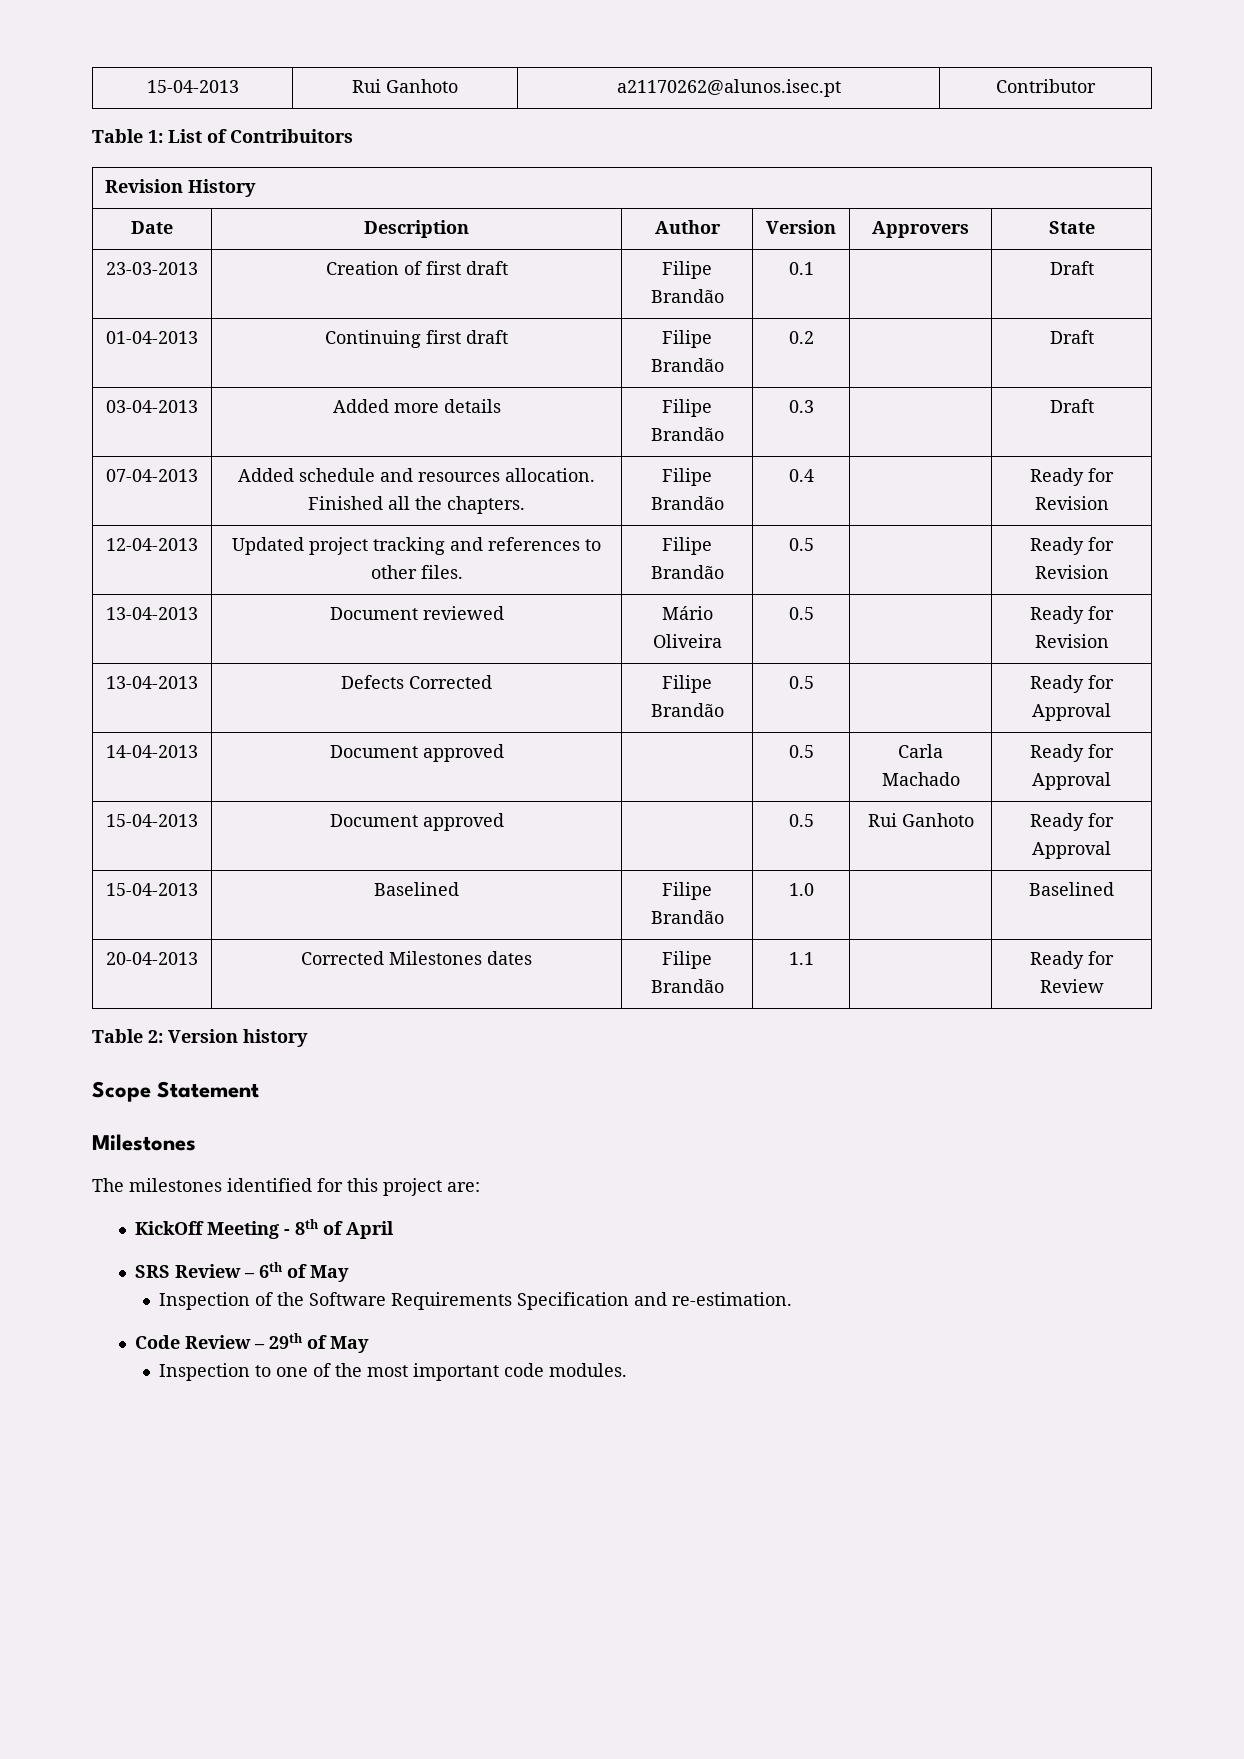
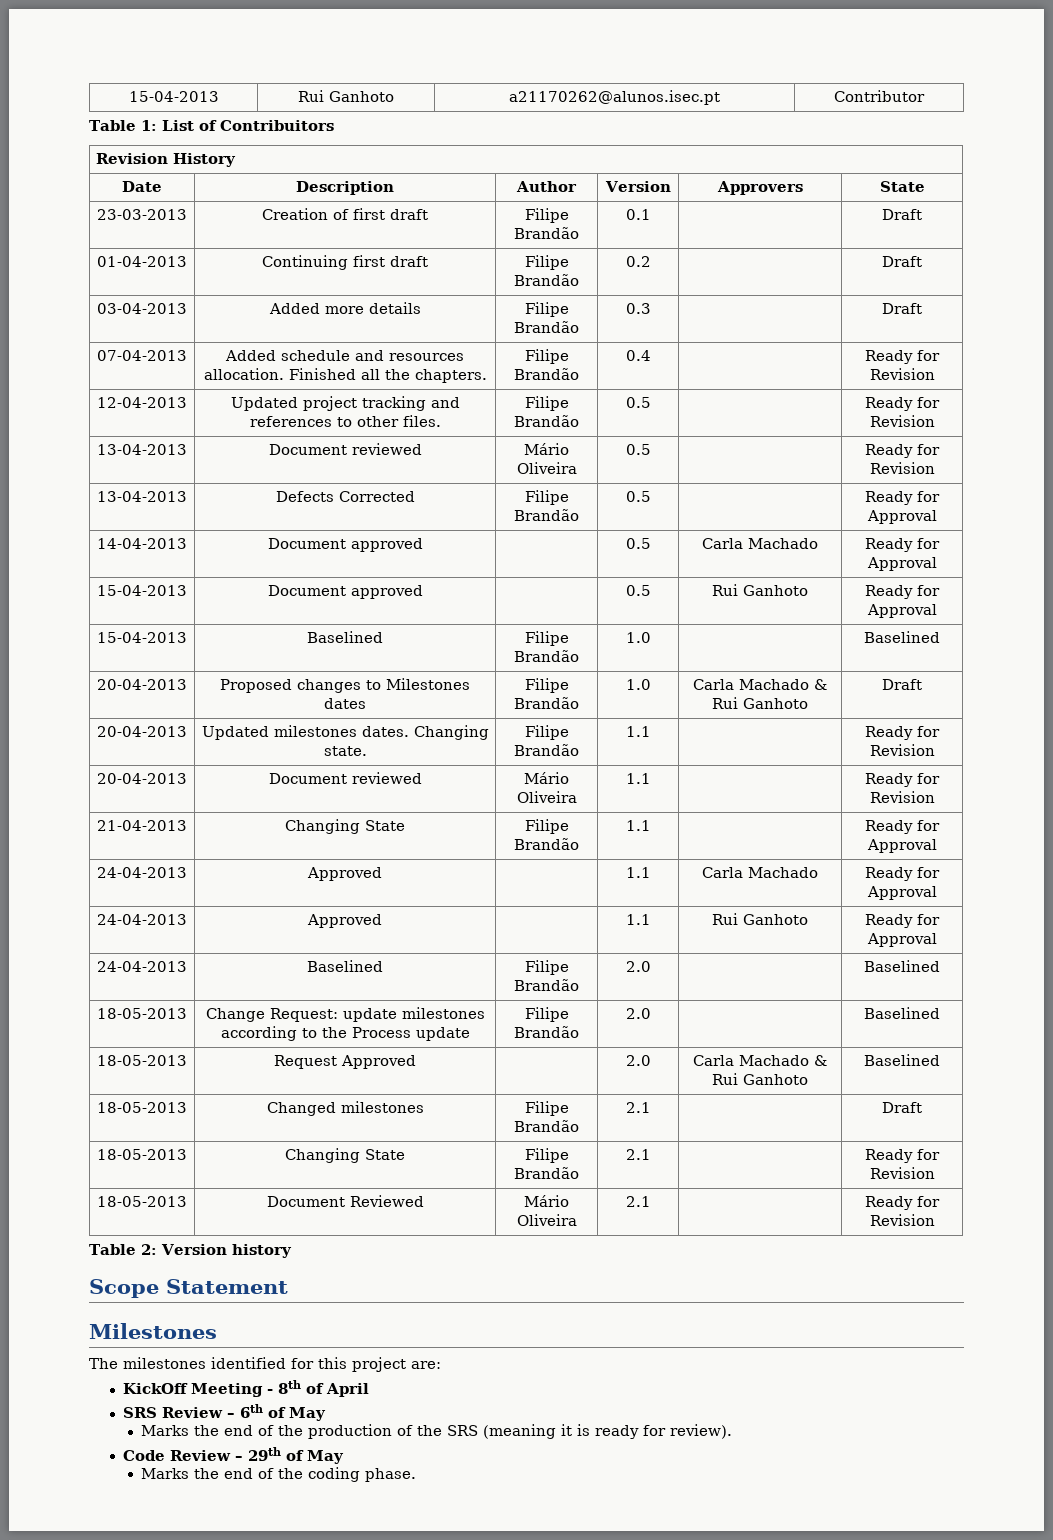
- 20-04-2013 | Corrected Milestones dates | Filipe Brandão | 1.1 | | Ready for Review
+ 20-04-2013 | Proposed changes to Milestones dates | Filipe Brandão | 1.0 | Carla Machado & Rui Ganhoto | Draft
+ 20-04-2013 | Updated milestones dates. Changing state. | Filipe Brandão | 1.1 | | Ready for Revision
+ 20-04-2013 | Document reviewed | Mário Oliveira | 1.1 | | Ready for Revision
+ 21-04-2013 | Changing State | Filipe Brandão | 1.1 | | Ready for Approval
+ 24-04-2013 | Approved | | 1.1 | Carla Machado | Ready for Approval
+ 24-04-2013 | Approved | | 1.1 | Rui Ganhoto | Ready for Approval
+ 24-04-2013 | Baselined | Filipe Brandão | 2.0 | | Baselined
+ 18-05-2013 | Change Request: update milestones according to the Process update | Filipe Brandão | 2.0 | | Baselined
+ 18-05-2013 | Request Approved | | 2.0 | Carla Machado & Rui Ganhoto | Baselined
+ 18-05-2013 | Changed milestones | Filipe Brandão | 2.1 | | Draft
+ 18-05-2013 | Changing State | Filipe Brandão | 2.1 | | Ready for Revision
+ 18-05-2013 | Document Reviewed | Mário Oliveira | 2.1 | | Ready for Revision
- Inspection of the Software Requirements Specification and re-estimation.
+ Marks the end of the production of the SRS (meaning it is ready for review).
- Inspection to one of the most important code modules.
+ Marks the end of the coding phase.

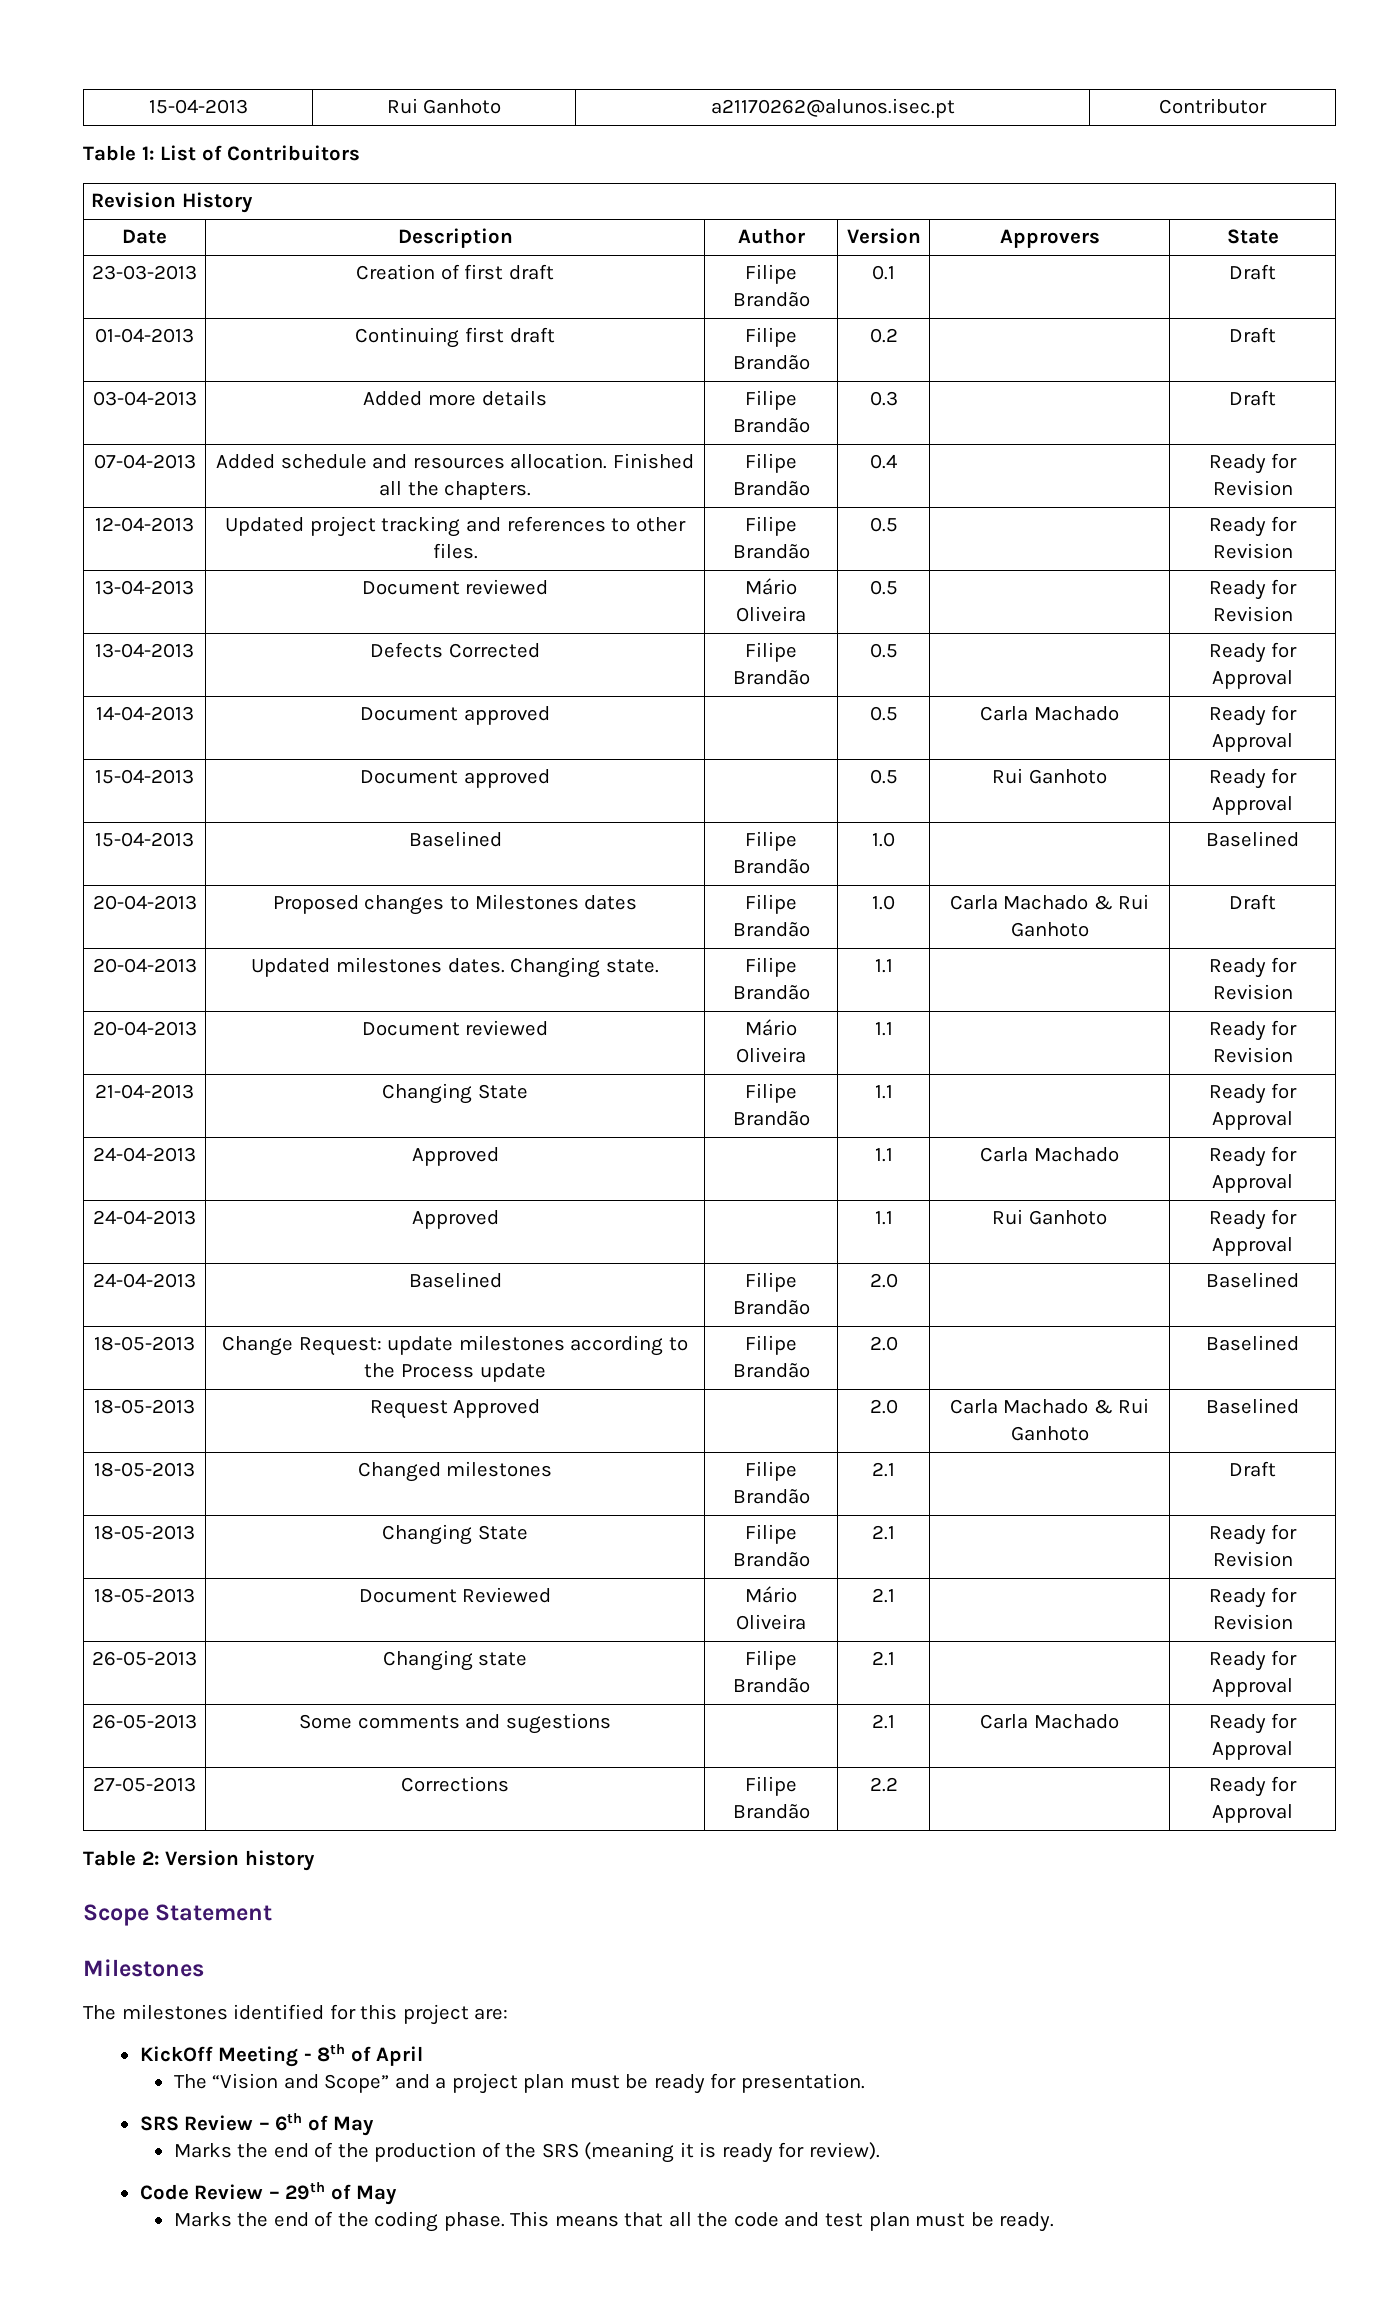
+ 26-05-2013 | Changing state | Filipe Brandão | 2.1 | | Ready for Approval
+ 26-05-2013 | Some comments and sugestions | | 2.1 | Carla Machado | Ready for Approval
+ 27-05-2013 | Corrections | Filipe Brandão | 2.2 | | Ready for Approval
+ The “Vision and Scope” and a project plan must be ready for presentation.
+ This means that all the code and test plan must be ready.

